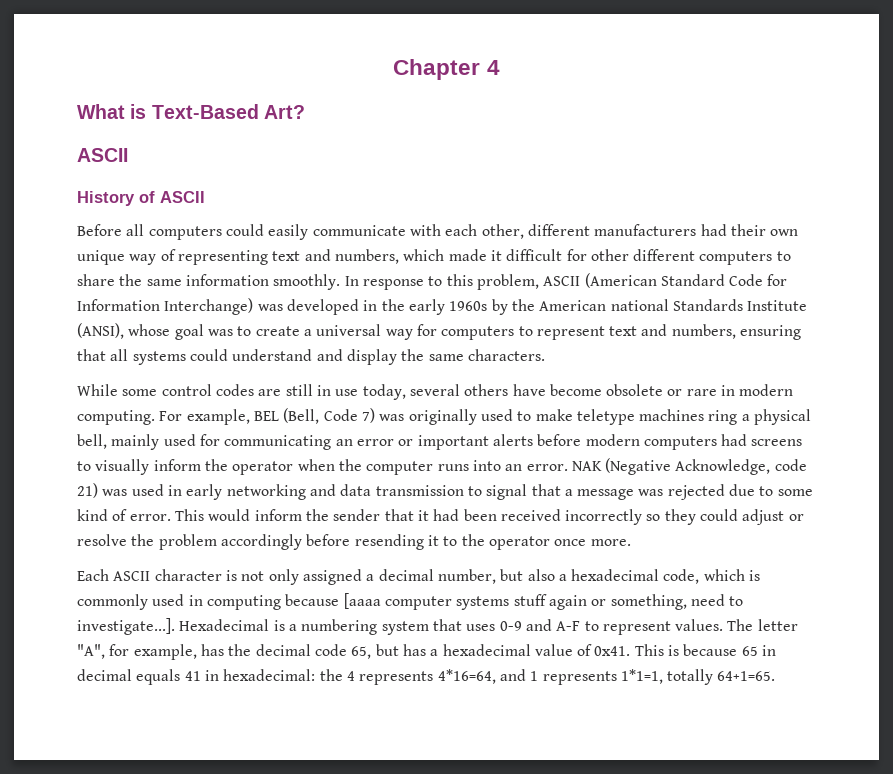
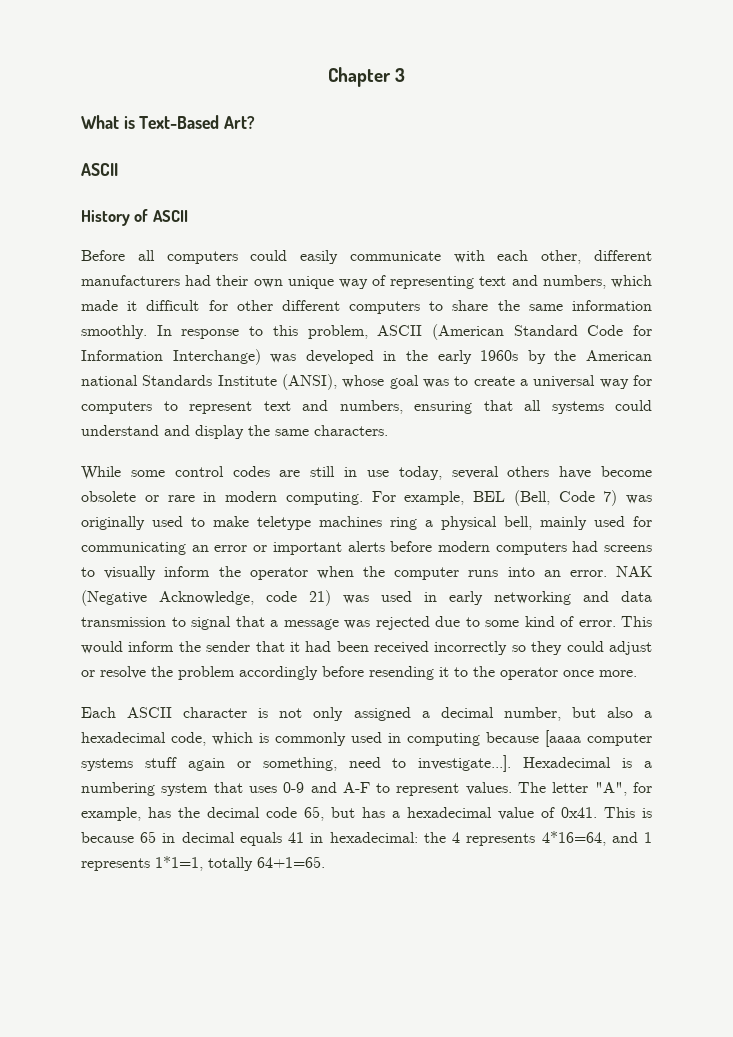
- Chapter 4
+ Chapter 3

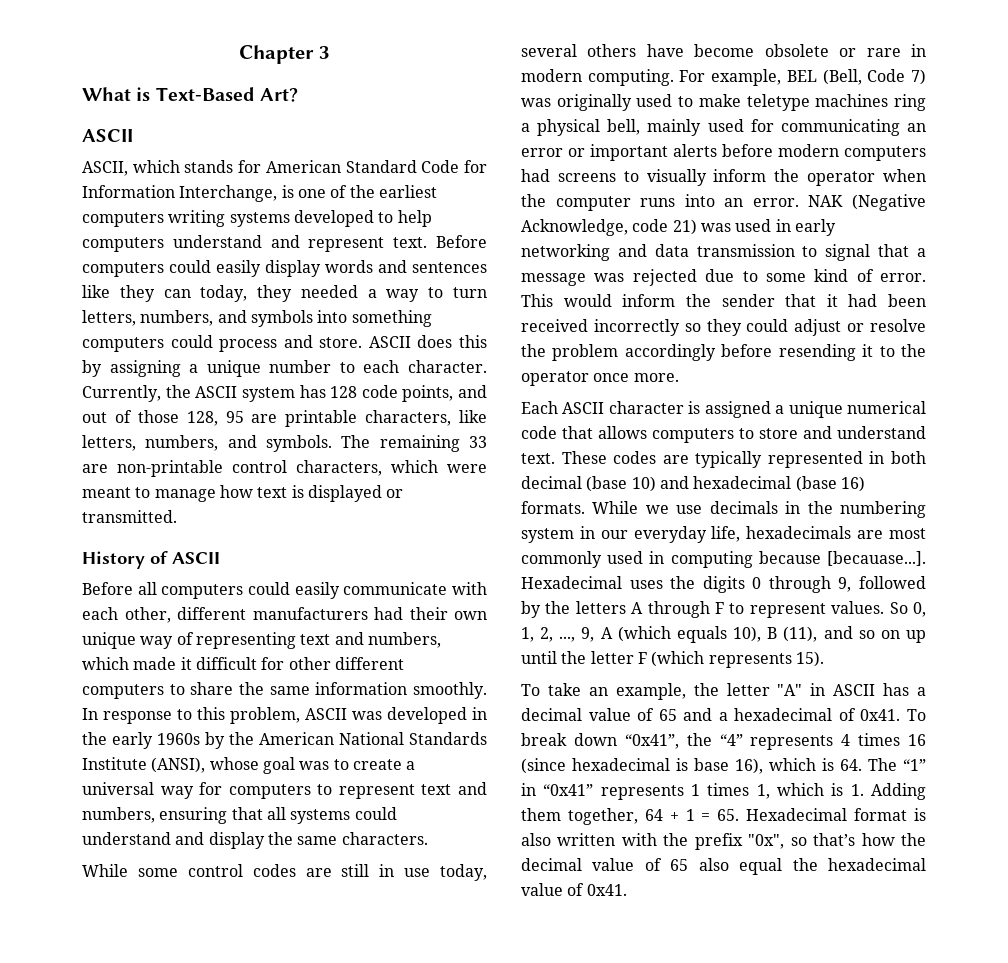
+ ASCII, which stands for American Standard Code for Information Interchange, is one of the earliest computers writing systems developed to help computers understand and represent text. Before computers could easily display words and sentences like they can today, they needed a way to turn letters, numbers, and symbols into something computers could process and store. ASCII does this by assigning a unique number to each character. Currently, the ASCII system has 128 code points, and out of those 128, 95 are printable characters, like letters, numbers, and symbols. The remaining 33 are non-printable control characters, which were meant to manage how text is displayed or transmitted.
- In response to this problem, ASCII (American Standard Code for Information Interchange) was developed in the early 1960s by the American national Standards Institute (ANSI), whose goal was to create a universal way for computers to represent text and numbers, ensuring that all systems could understand and display the same characters.
+ In response to this problem, ASCII was developed in the early 1960s by the American National Standards Institute (ANSI), whose goal was to create a universal way for computers to represent text and numbers, ensuring that all systems could understand and display the same characters.
- Each ASCII character is not only assigned a decimal number, but also a hexadecimal code, which is commonly used in computing because [aaaa computer systems stuff again or something, need to investigate...]. Hexadecimal is a numbering system that uses 0-9 and A-F to represent values. The letter "A", for example, has the decimal code 65, but has a hexadecimal value of 0x41. This is because 65 in decimal equals 41 in hexadecimal: the 4 represents 4*16=64, and 1 represents 1*1=1, totally 64+1=65.
+ Each ASCII character is assigned a unique numerical code that allows computers to store and understand text. These codes are typically represented in both decimal (base 10) and hexadecimal (base 16) formats. While we use decimals in the numbering system in our everyday life, hexadecimals are most commonly used in computing because [becauase...]. Hexadecimal uses the digits 0 through 9, followed by the letters A through F to represent values. So 0, 1, 2, ..., 9, A (which equals 10), B (11), and so on up until the letter F (which represents 15).
+ To take an example, the letter "A" in ASCII has a decimal value of 65 and a hexadecimal of 0x41. To break down “0x41”, the “4” represents 4 times 16 (since hexadecimal is base 16), which is 64. The “1” in “0x41” represents 1 times 1, which is 1. Adding them together, 64 + 1 = 65. Hexadecimal format is also written with the prefix "0x", so that’s how the decimal value of 65 also equal the hexadecimal value of 0x41.

